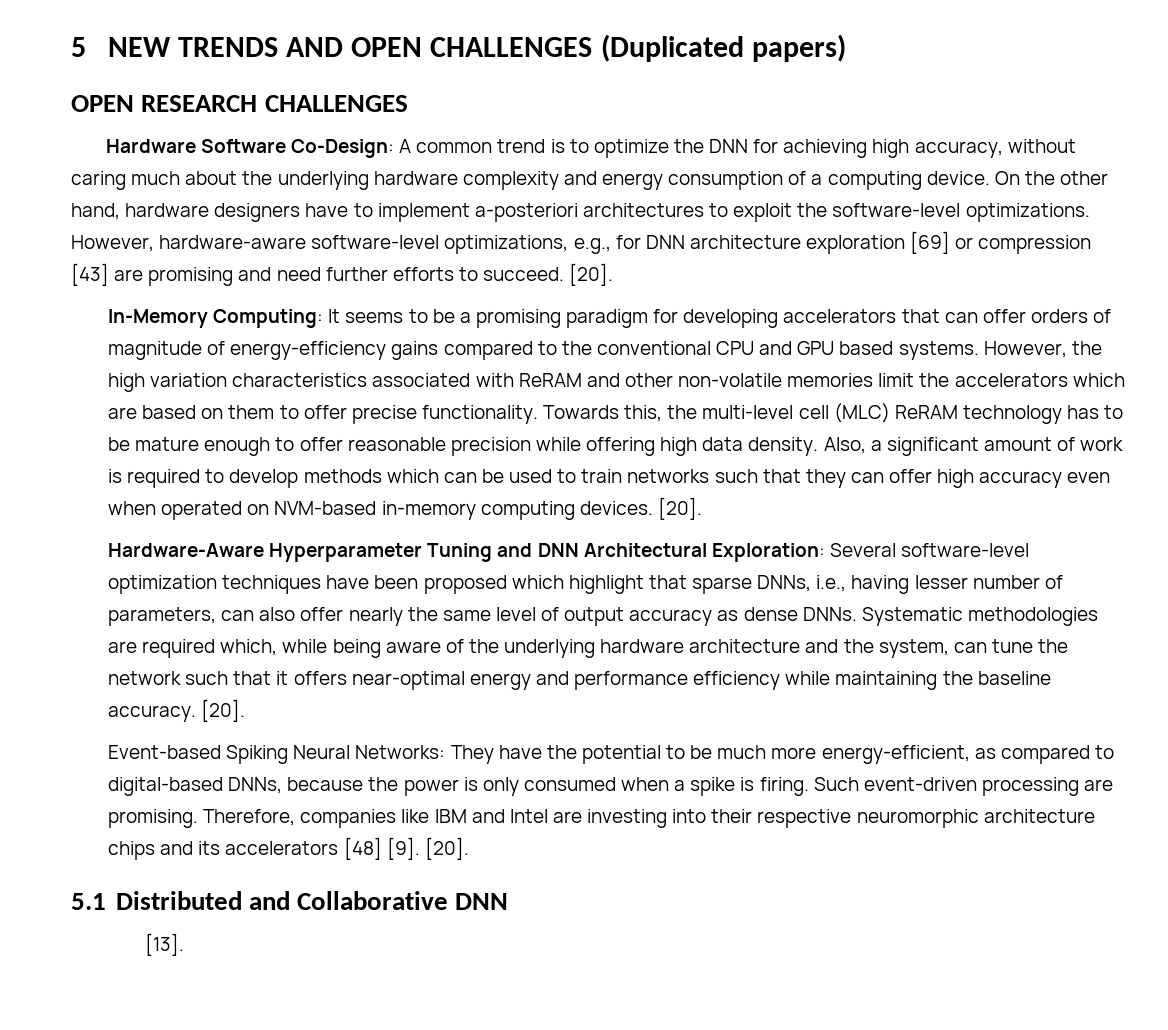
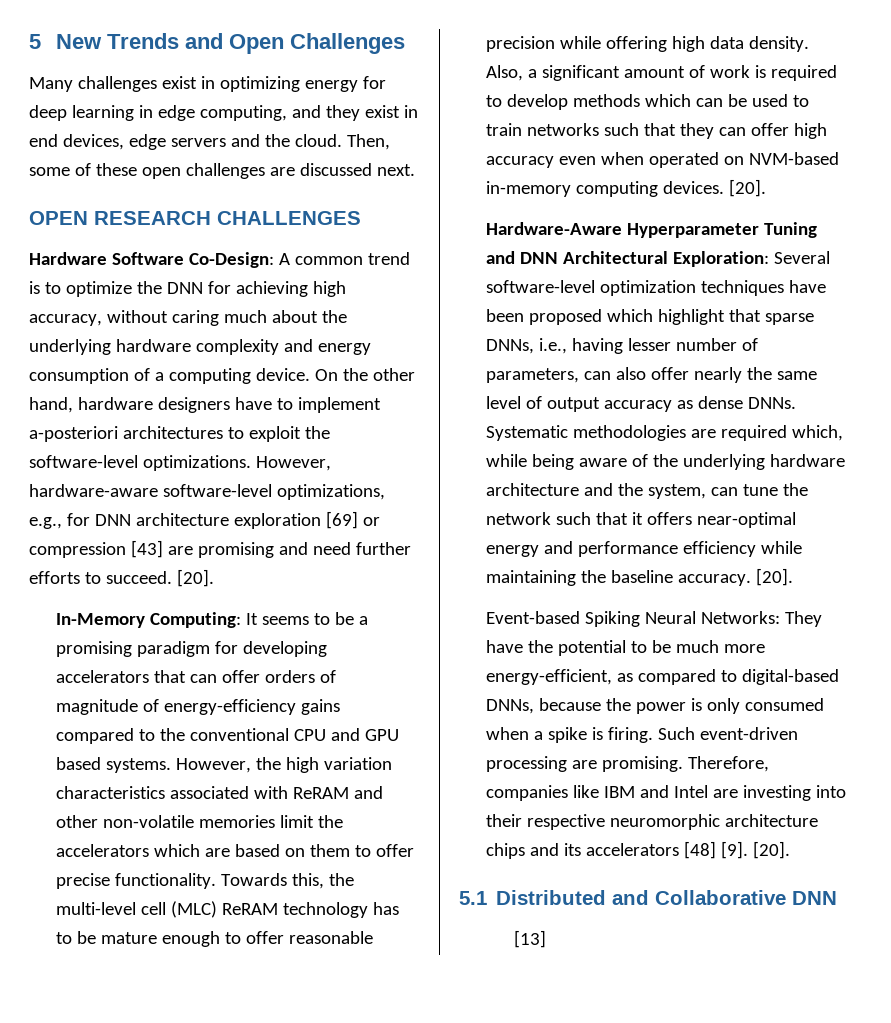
- 5 NEW TRENDS AND OPEN CHALLENGES (Duplicated papers)
+ 5 New Trends and Open Challenges
+ Many challenges exist in optimizing energy for deep learning in edge computing, and they exist in end devices, edge servers and the cloud. Then, some of these open challenges are discussed next.
- [13].
+ [13]

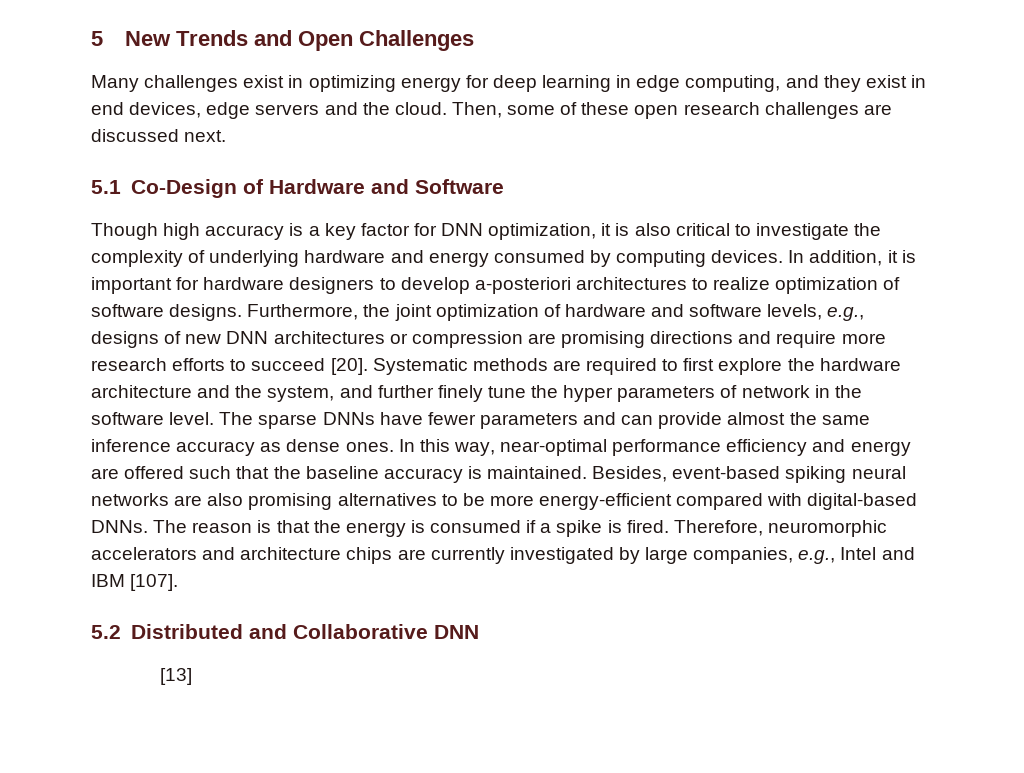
- Then, some of these open challenges are discussed next.
+ Then, some of these open research challenges are discussed next.
- OPEN RESEARCH CHALLENGES
- Hardware Software Co-Design: A common trend is to optimize the DNN for achieving high accuracy, without caring much about the underlying hardware complexity and energy consumption of a computing device. On the other hand, hardware designers have to implement a-posteriori architectures to exploit the software-level optimizations. However, hardware-aware software-level optimizations, e.g., for DNN architecture exploration [69] or compression [43] are promising and need further efforts to succeed. [20].
- In-Memory Computing: It seems to be a promising paradigm for developing accelerators that can offer orders of magnitude of energy-efficiency gains compared to the conventional CPU and GPU based systems. However, the high variation characteristics associated with ReRAM and other non-volatile memories limit the accelerators which are based on them to offer precise functionality. Towards this, the multi-level cell (MLC) ReRAM technology has to be mature enough to offer reasonable precision while offering high data density. Also, a significant amount of work is required to develop methods which can be used to train networks such that they can offer high accuracy even when operated on NVM-based in-memory computing devices. [20].
- Hardware-Aware Hyperparameter Tuning and DNN Architectural Exploration: Several software-level optimization techniques have been proposed which highlight that sparse DNNs, i.e., having lesser number of parameters, can also offer nearly the same level of output accuracy as dense DNNs. Systematic methodologies are required which, while being aware of the underlying hardware architecture and the system, can tune the network such that it offers near-optimal energy and performance efficiency while maintaining the baseline accuracy. [20].
- Event-based Spiking Neural Networks: They have the potential to be much more energy-efficient, as compared to digital-based DNNs, because the power is only consumed when a spike is firing. Such event-driven processing are promising. Therefore, companies like IBM and Intel are investing into their respective neuromorphic architecture chips and its accelerators [48] [9]. [20].
- 5.1 Distributed and Collaborative DNN
+ 5.1 Co-Design of Hardware and Software
+ Though high accuracy is a key factor for DNN optimization, it is also critical to investigate the complexity of underlying hardware and energy consumed by computing devices. In addition, it is important for hardware designers to develop a-posteriori architectures to realize optimization of software designs. Furthermore, the joint optimization of hardware and software levels, e.g., designs of new DNN architectures or compression are promising directions and require more research efforts to succeed [20]. Systematic methods are required to first explore the hardware architecture and the system, and further finely tune the hyper parameters of network in the software level. The sparse DNNs have fewer parameters and can provide almost the same inference accuracy as dense ones. In this way, near-optimal performance efficiency and energy are offered such that the baseline accuracy is maintained. Besides, event-based spiking neural networks are also promising alternatives to be more energy-efficient compared with digital-based DNNs. The reason is that the energy is consumed if a spike is fired. Therefore, neuromorphic accelerators and architecture chips are currently investigated by large companies, e.g., Intel and IBM [107].
+ 5.2 Distributed and Collaborative DNN

